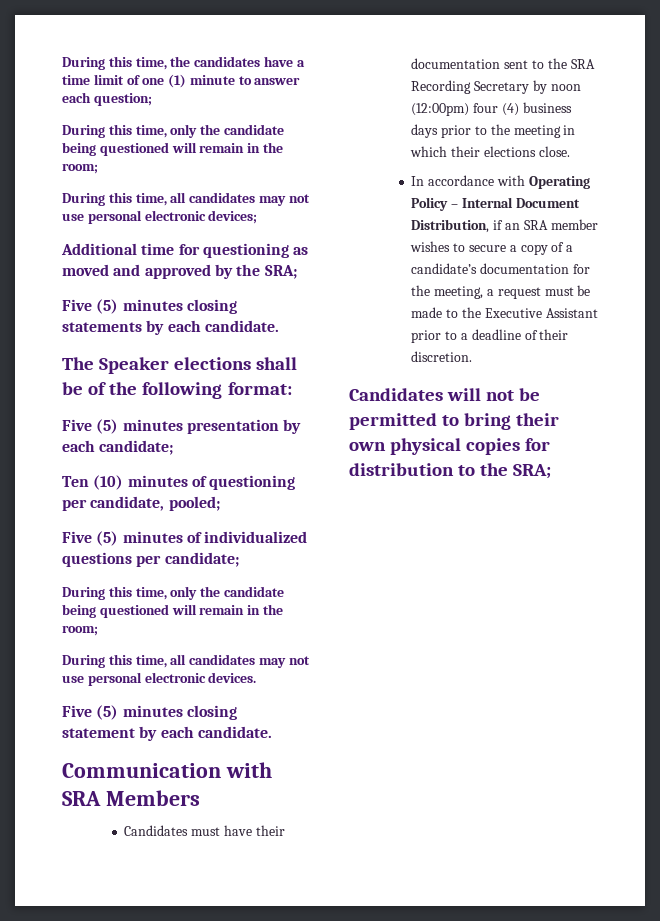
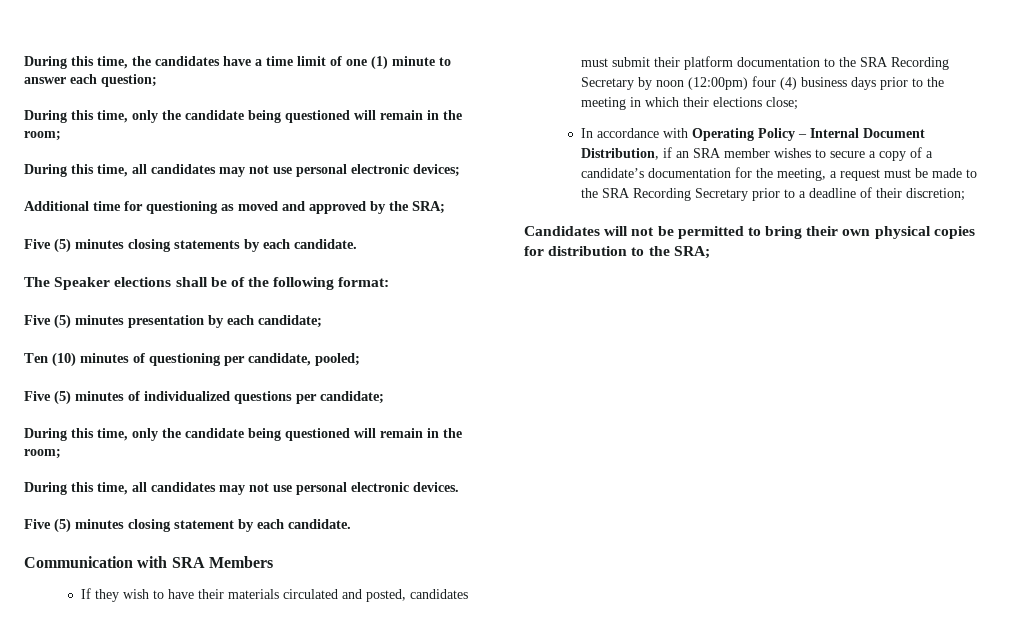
- Candidates must have their documentation sent to the SRA Recording Secretary by noon (12:00pm) four (4) business days prior to the meeting in which their elections close.
+ If they wish to have their materials circulated and posted, candidates must submit their platform documentation to the SRA Recording Secretary by noon (12:00pm) four (4) business days prior to the meeting in which their elections close;
- In accordance with Operating Policy – Internal Document Distribution, if an SRA member wishes to secure a copy of a candidate’s documentation for the meeting, a request must be made to the Executive Assistant prior to a deadline of their discretion.
+ In accordance with Operating Policy – Internal Document Distribution, if an SRA member wishes to secure a copy of a candidate’s documentation for the meeting, a request must be made to the SRA Recording Secretary prior to a deadline of their discretion;

